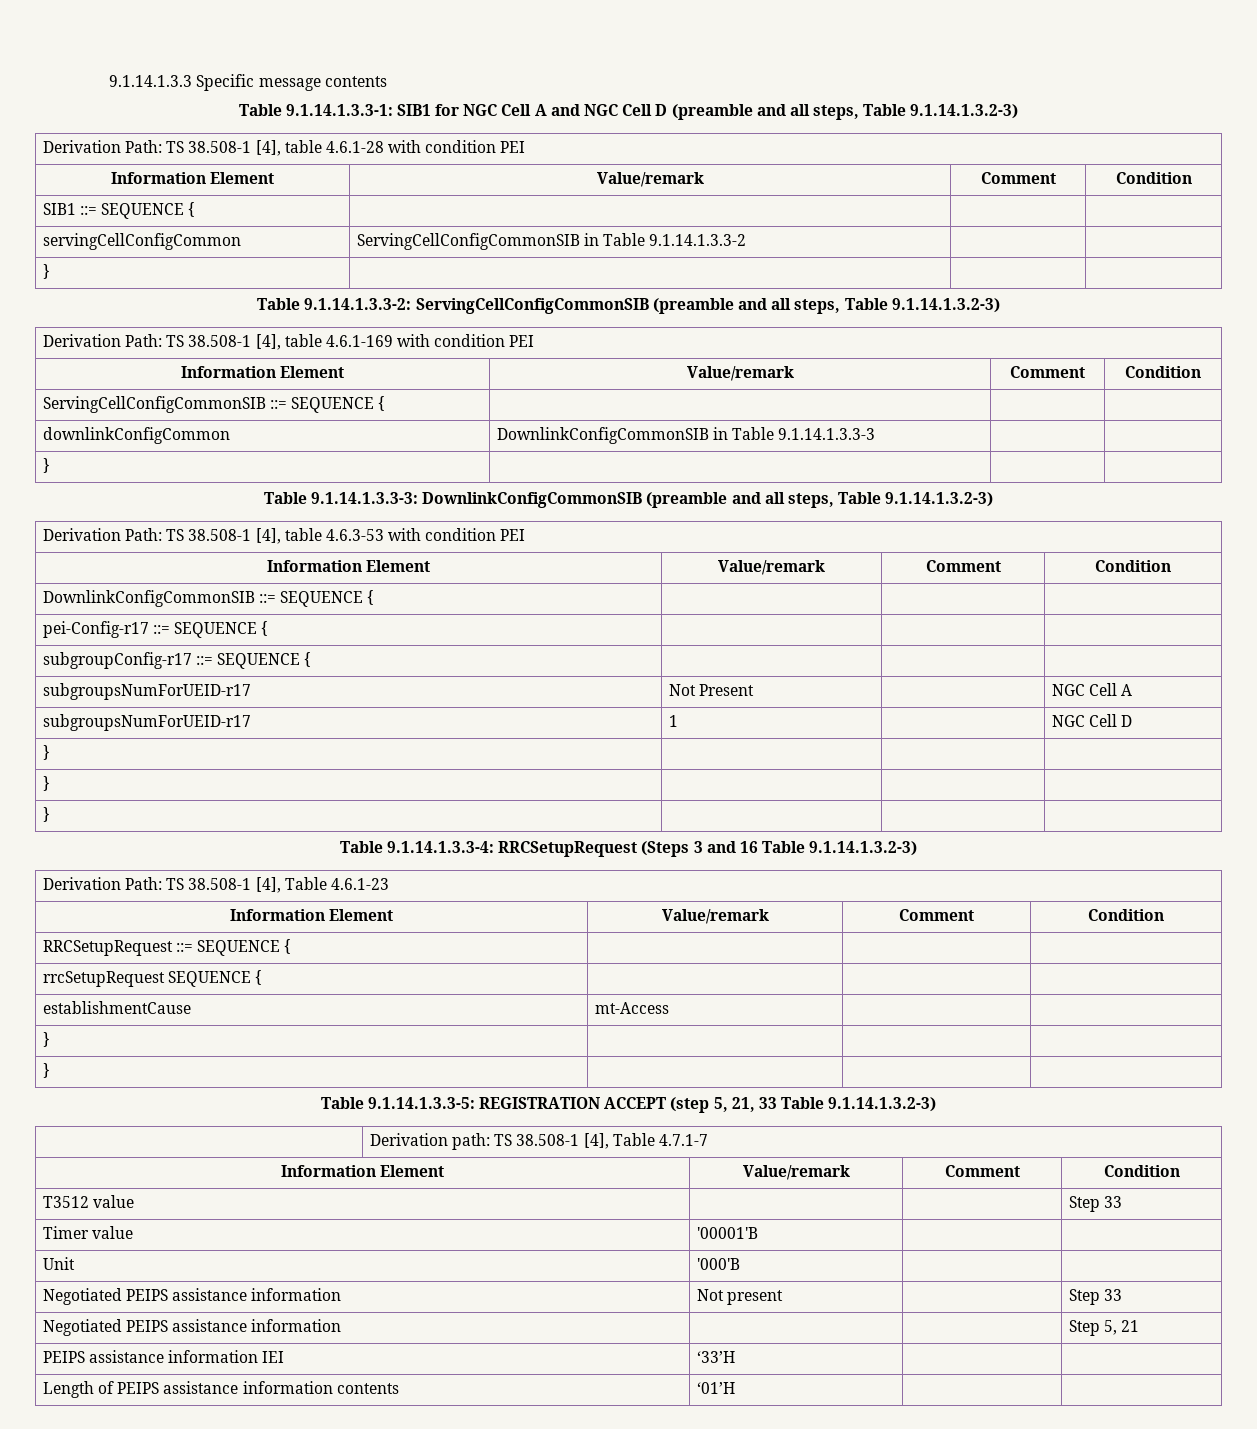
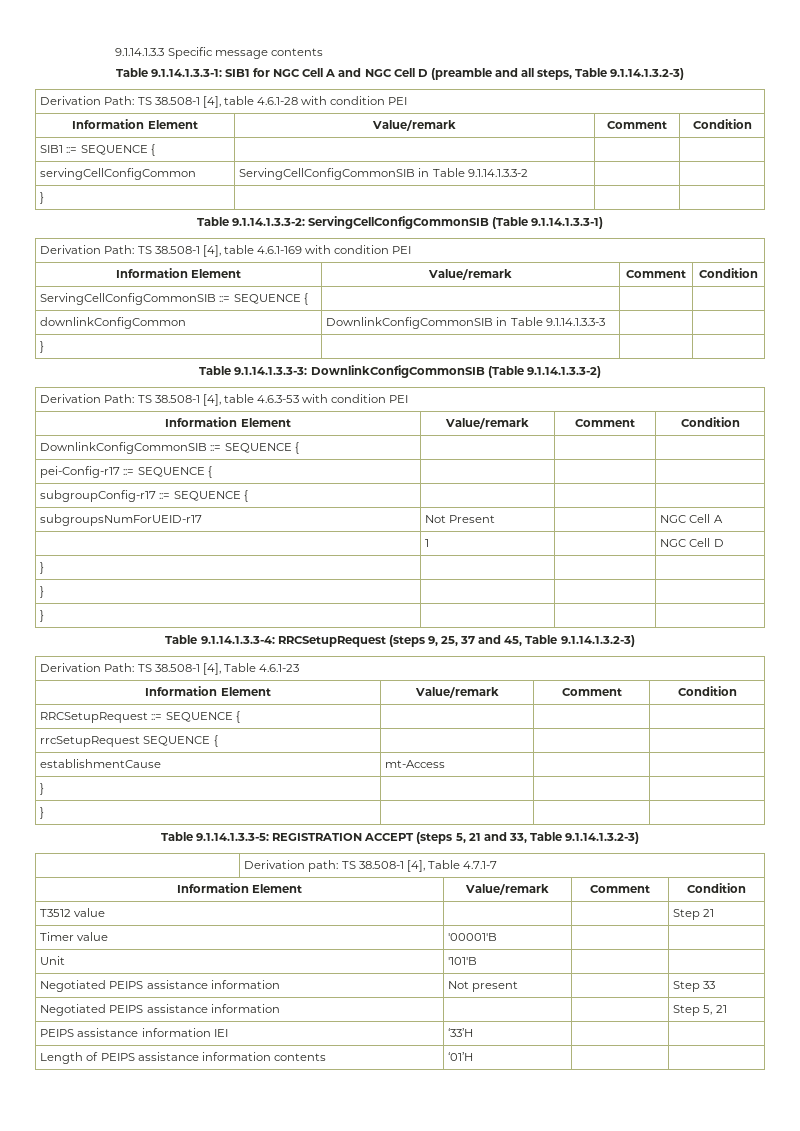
- Table 9.1.14.1.3.3-2: ServingCellConfigCommonSIB (preamble and all steps, Table 9.1.14.1.3.2-3)
+ Table 9.1.14.1.3.3-2: ServingCellConfigCommonSIB (Table 9.1.14.1.3.3-1)
- Table 9.1.14.1.3.3-3: DownlinkConfigCommonSIB (preamble and all steps, Table 9.1.14.1.3.2-3)
+ Table 9.1.14.1.3.3-3: DownlinkConfigCommonSIB (Table 9.1.14.1.3.3-2)
- subgroupsNumForUEID-r17 | 1 | | NGC Cell D
+ | 1 | | NGC Cell D
- Table 9.1.14.1.3.3-4: RRCSetupRequest (Steps 3 and 16 Table 9.1.14.1.3.2-3)
+ Table 9.1.14.1.3.3-4: RRCSetupRequest (steps 9, 25, 37 and 45, Table 9.1.14.1.3.2-3)
- Table 9.1.14.1.3.3-5: REGISTRATION ACCEPT (step 5, 21, 33 Table 9.1.14.1.3.2-3)
+ Table 9.1.14.1.3.3-5: REGISTRATION ACCEPT (steps 5, 21 and 33, Table 9.1.14.1.3.2-3)
- T3512 value | | | Step 33
+ T3512 value | | | Step 21
- Unit | '000'B | |
+ Unit | '101'B | |

